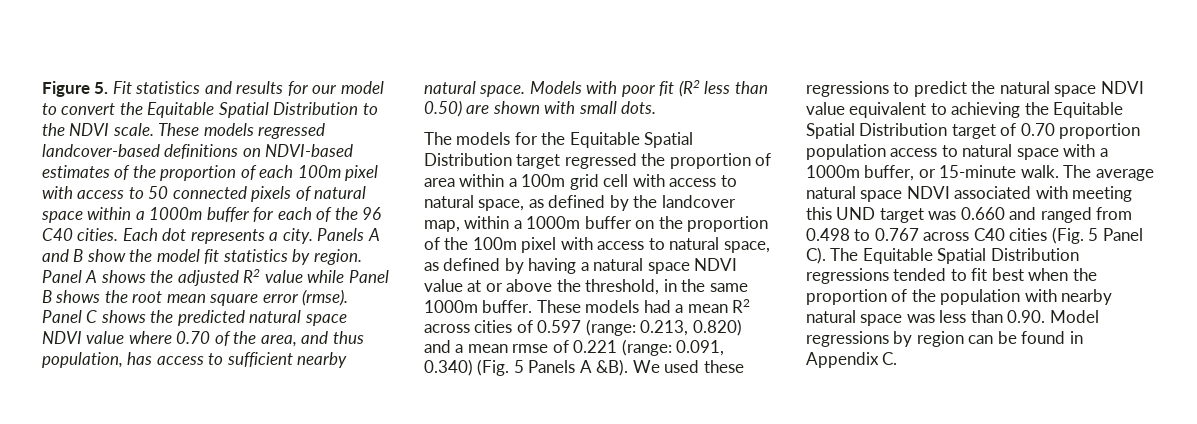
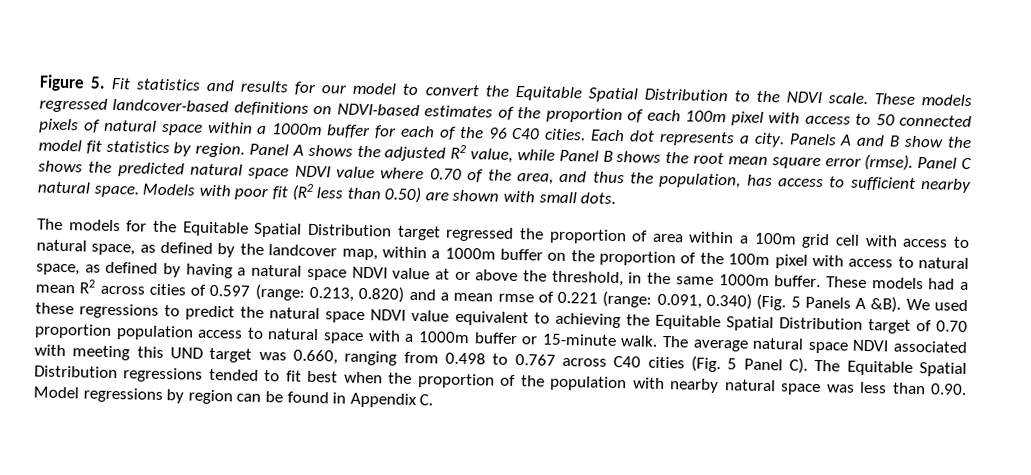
- Panel A shows the adjusted R2 value while Panel B shows the root mean square error (rmse).
+ Panel A shows the adjusted R2 value, while Panel B shows the root mean square error (rmse).
- Panel C shows the predicted natural space NDVI value where 0.70 of the area, and thus population, has access to sufficient nearby natural space.
+ Panel C shows the predicted natural space NDVI value where 0.70 of the area, and thus the population, has access to sufficient nearby natural space.
- We used these regressions to predict the natural space NDVI value equivalent to achieving the Equitable Spatial Distribution target of 0.70 proportion population access to natural space with a 1000m buffer, or 15-minute walk.
+ We used these regressions to predict the natural space NDVI value equivalent to achieving the Equitable Spatial Distribution target of 0.70 proportion population access to natural space with a 1000m buffer or 15-minute walk.
- The average natural space NDVI associated with meeting this UND target was 0.660 and ranged from 0.498 to 0.767 across C40 cities (Fig. 5 Panel C). The Equitable Spatial Distribution regressions tended to fit best when the proportion of the population with nearby natural space was less than 0.90. Model regressions by region can be found in Appendix C.
+ The average natural space NDVI associated with meeting this UND target was 0.660, ranging from 0.498 to 0.767 across C40 cities (Fig. 5 Panel C). The Equitable Spatial Distribution regressions tended to fit best when the proportion of the population with nearby natural space was less than 0.90. Model regressions by region can be found in Appendix C.

